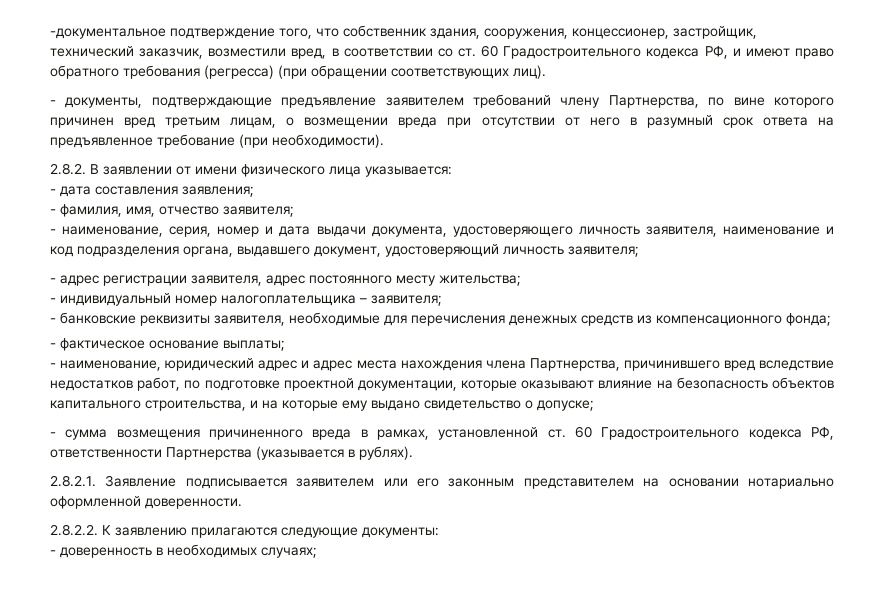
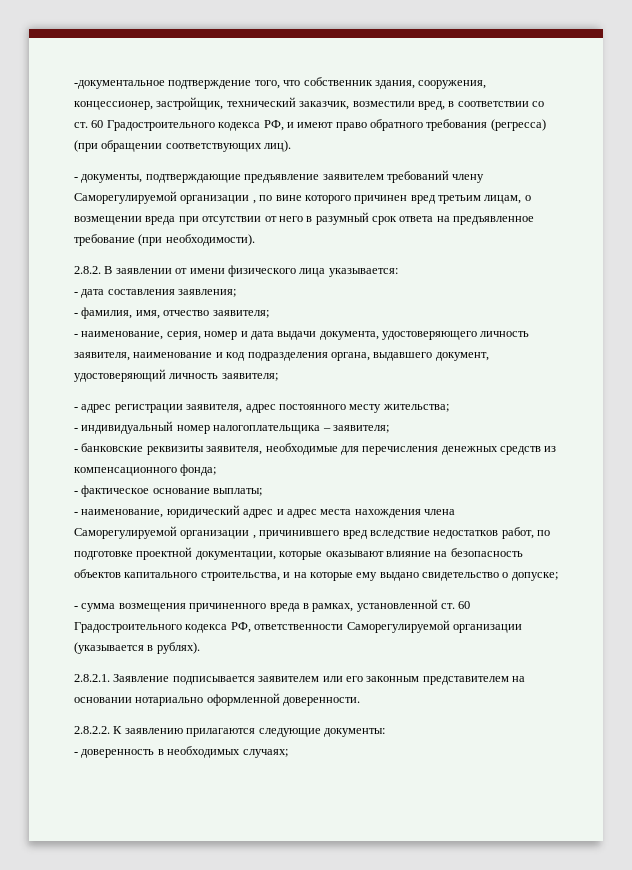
- - документы, подтверждающие предъявление заявителем требований члену Партнерства, по вине которого причинен вред третьим лицам, о возмещении вреда при отсутствии от него в разумный срок ответа на предъявленное требование (при необходимости).
+ - документы, подтверждающие предъявление заявителем требований члену Саморегулируемой организации , по вине которого причинен вред третьим лицам, о возмещении вреда при отсутствии от него в разумный срок ответа на предъявленное требование (при необходимости).
- - наименование, юридический адрес и адрес места нахождения члена Партнерства, причинившего вред вследствие недостатков работ, по подготовке проектной документации, которые оказывают влияние на безопасность объектов капитального строительства, и на которые ему выдано свидетельство о допуске;
+ - наименование, юридический адрес и адрес места нахождения члена Саморегулируемой организации , причинившего вред вследствие недостатков работ, по подготовке проектной документации, которые оказывают влияние на безопасность объектов капитального строительства, и на которые ему выдано свидетельство о допуске;
- - сумма возмещения причиненного вреда в рамках, установленной ст. 60 Градостроительного кодекса РФ, ответственности Партнерства (указывается в рублях).
+ - сумма возмещения причиненного вреда в рамках, установленной ст. 60 Градостроительного кодекса РФ, ответственности Саморегулируемой организации (указывается в рублях).

